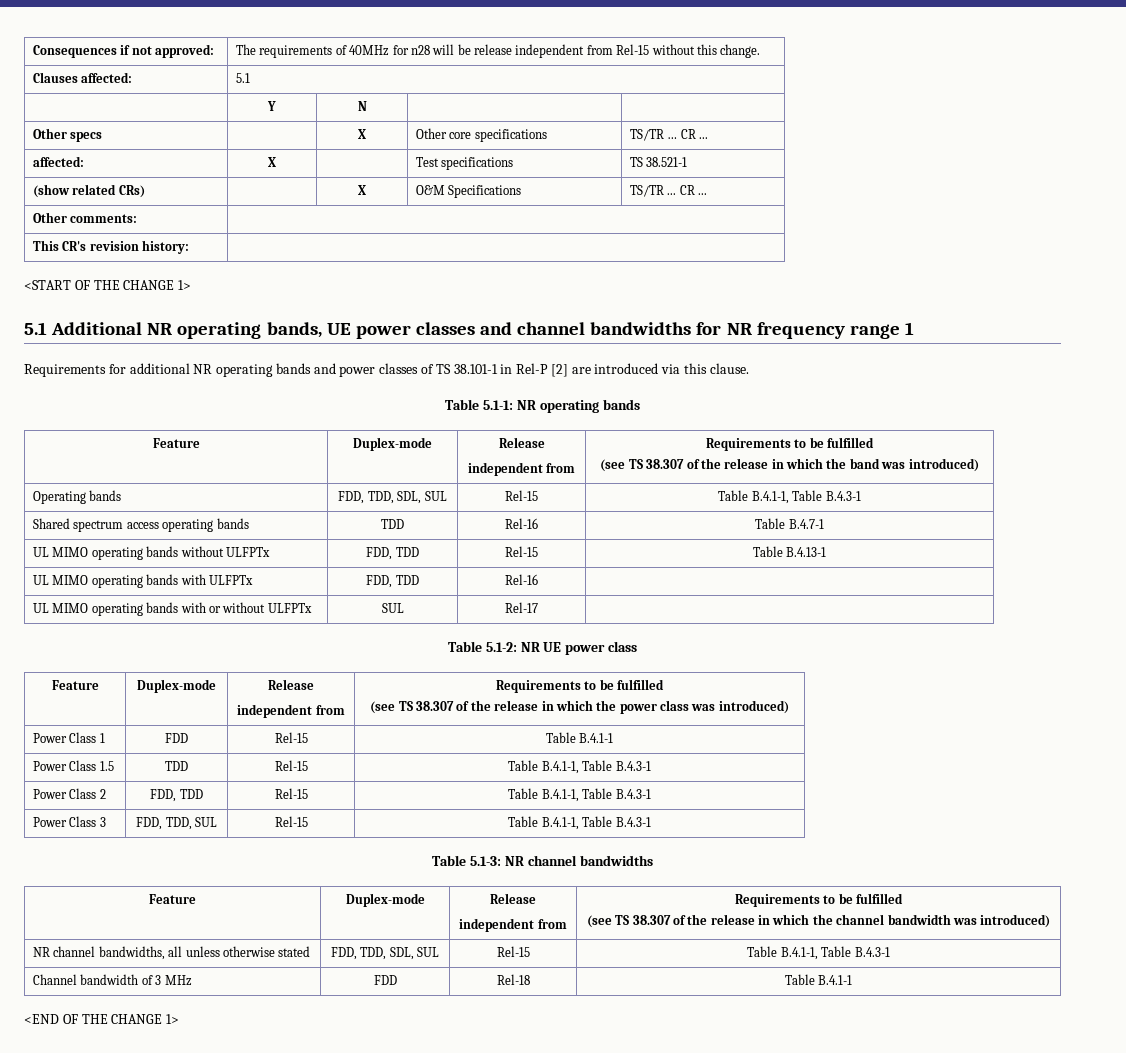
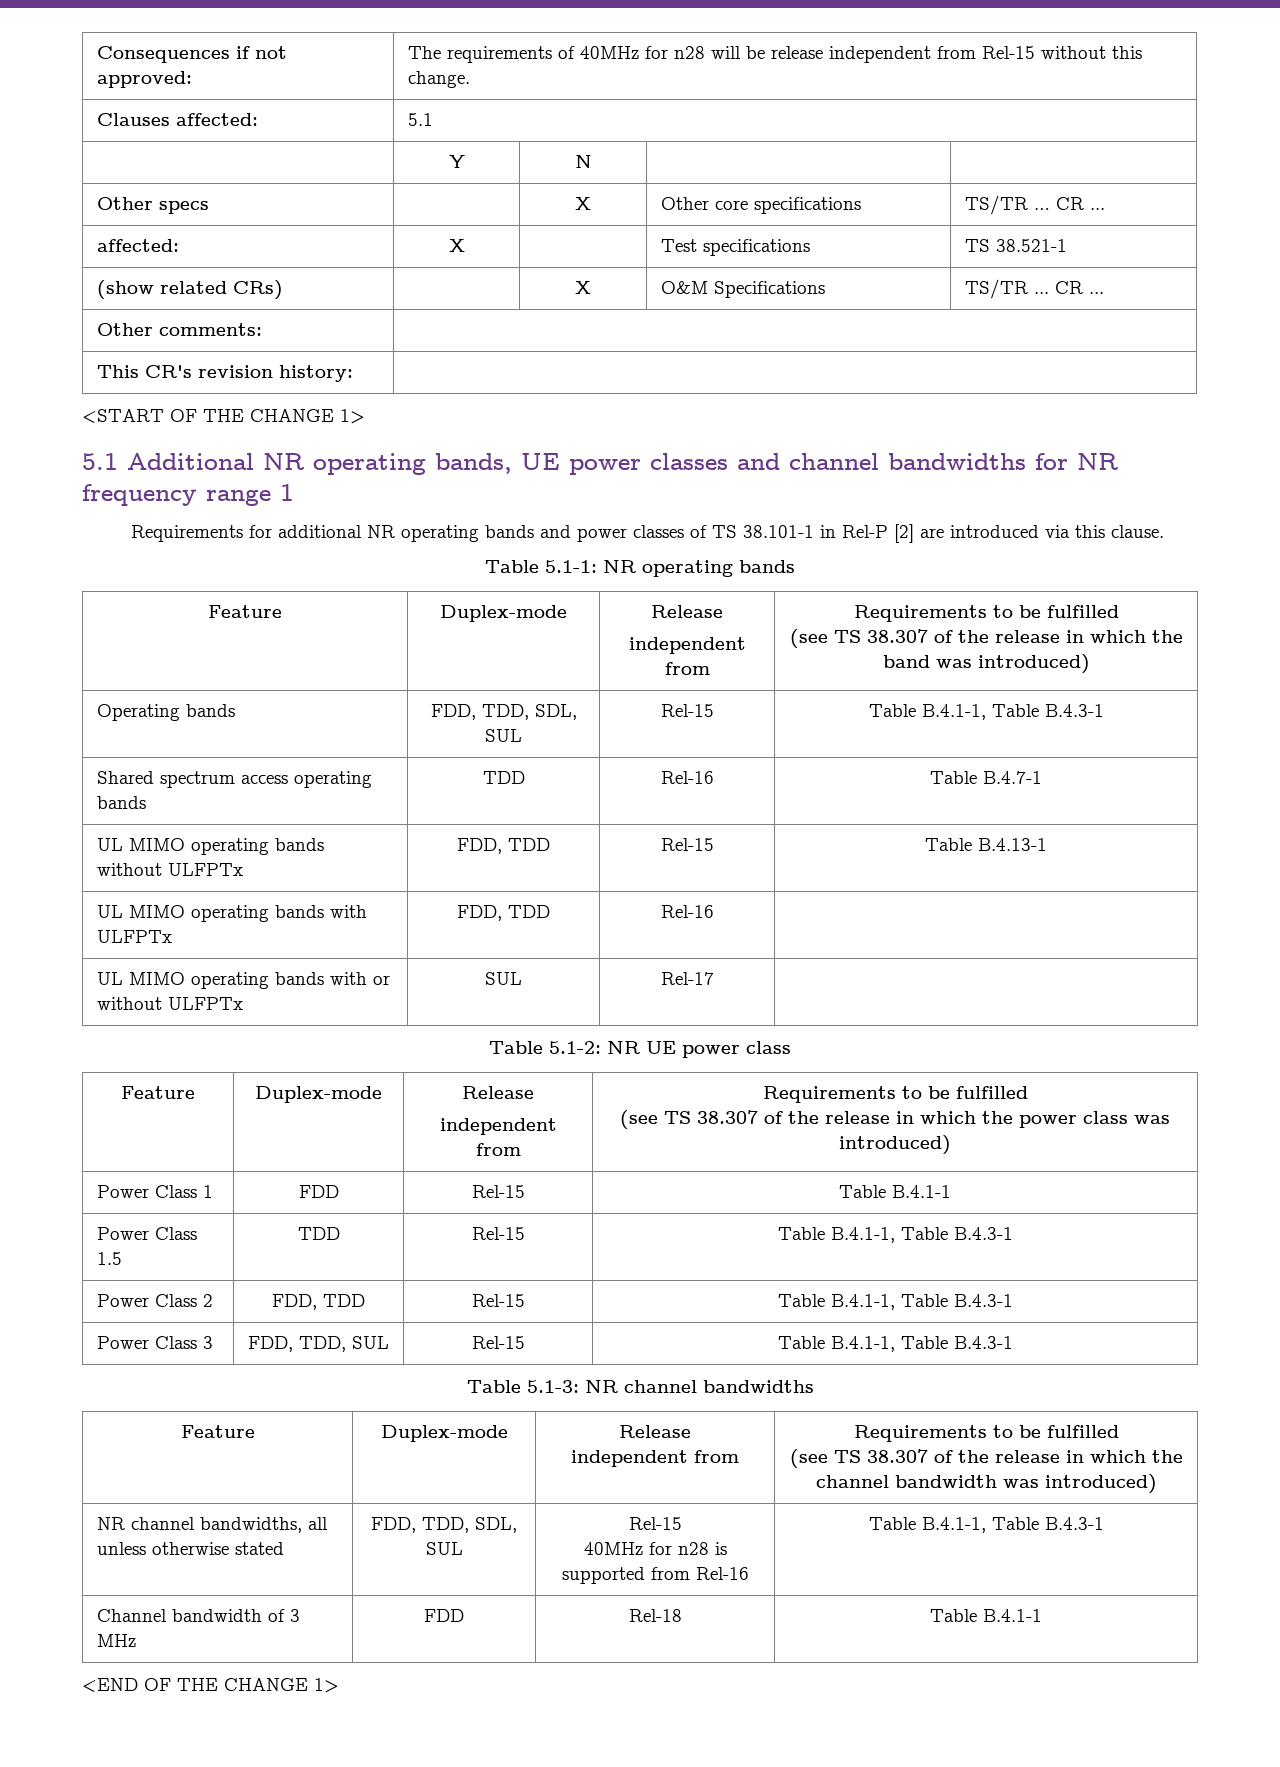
- NR channel bandwidths, all unless otherwise stated | FDD, TDD, SDL, SUL | Rel-15 | Table B.4.1-1, Table B.4.3-1
+ NR channel bandwidths, all unless otherwise stated | FDD, TDD, SDL, SUL | Rel-15
+ 40MHz for n28 is supported from Rel-16 | Table B.4.1-1, Table B.4.3-1

